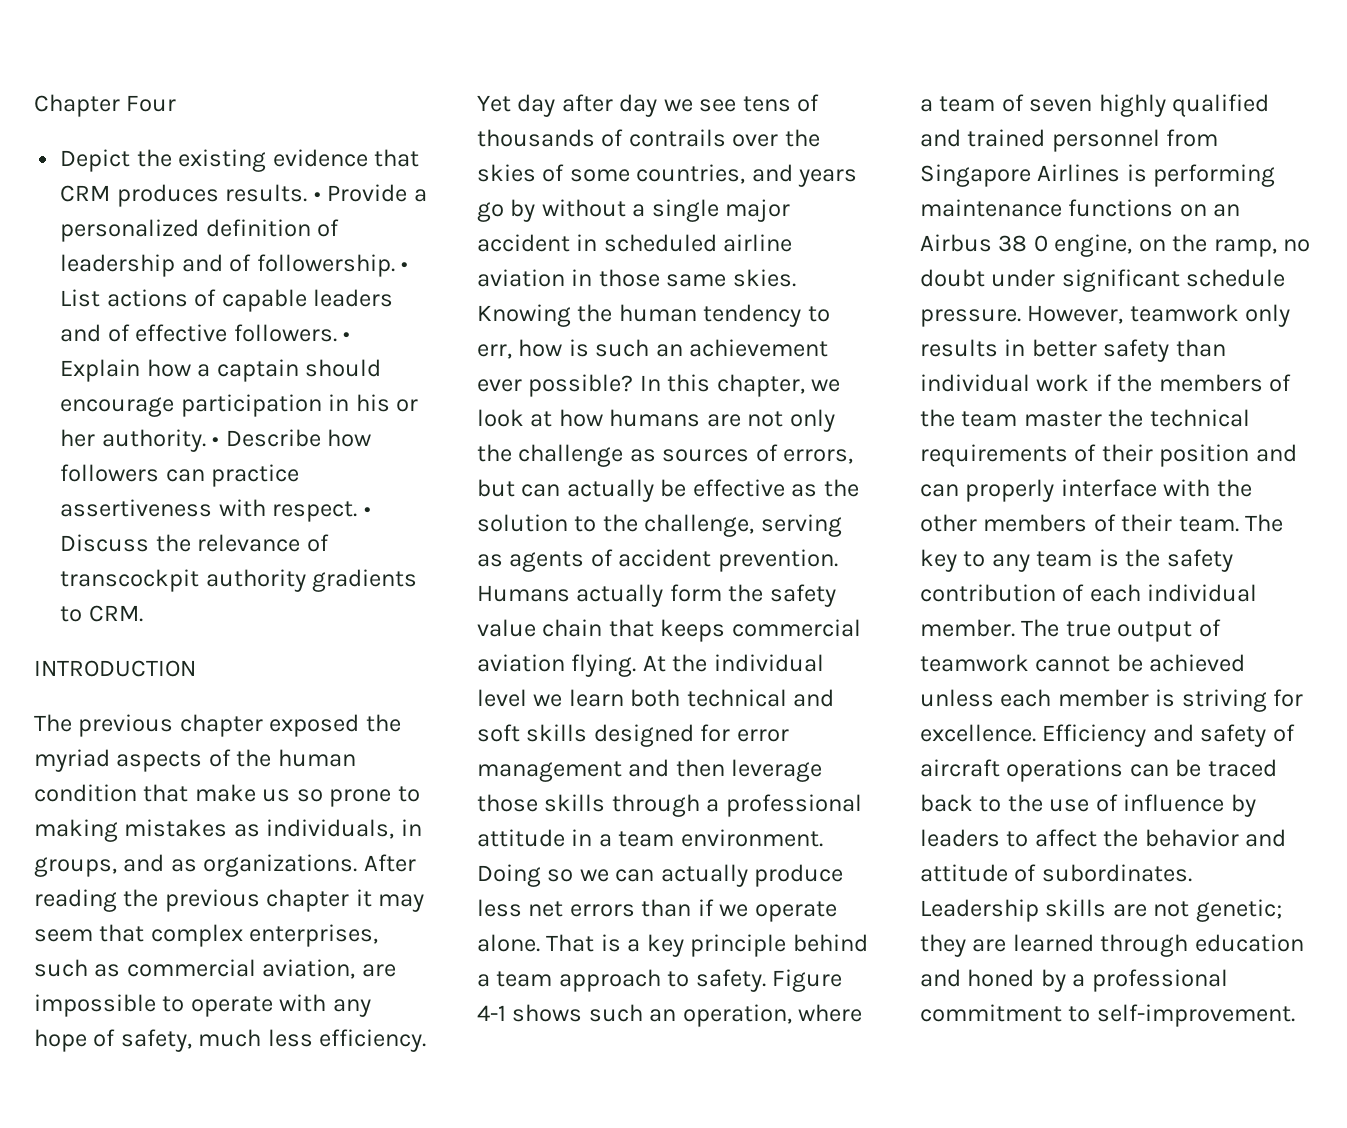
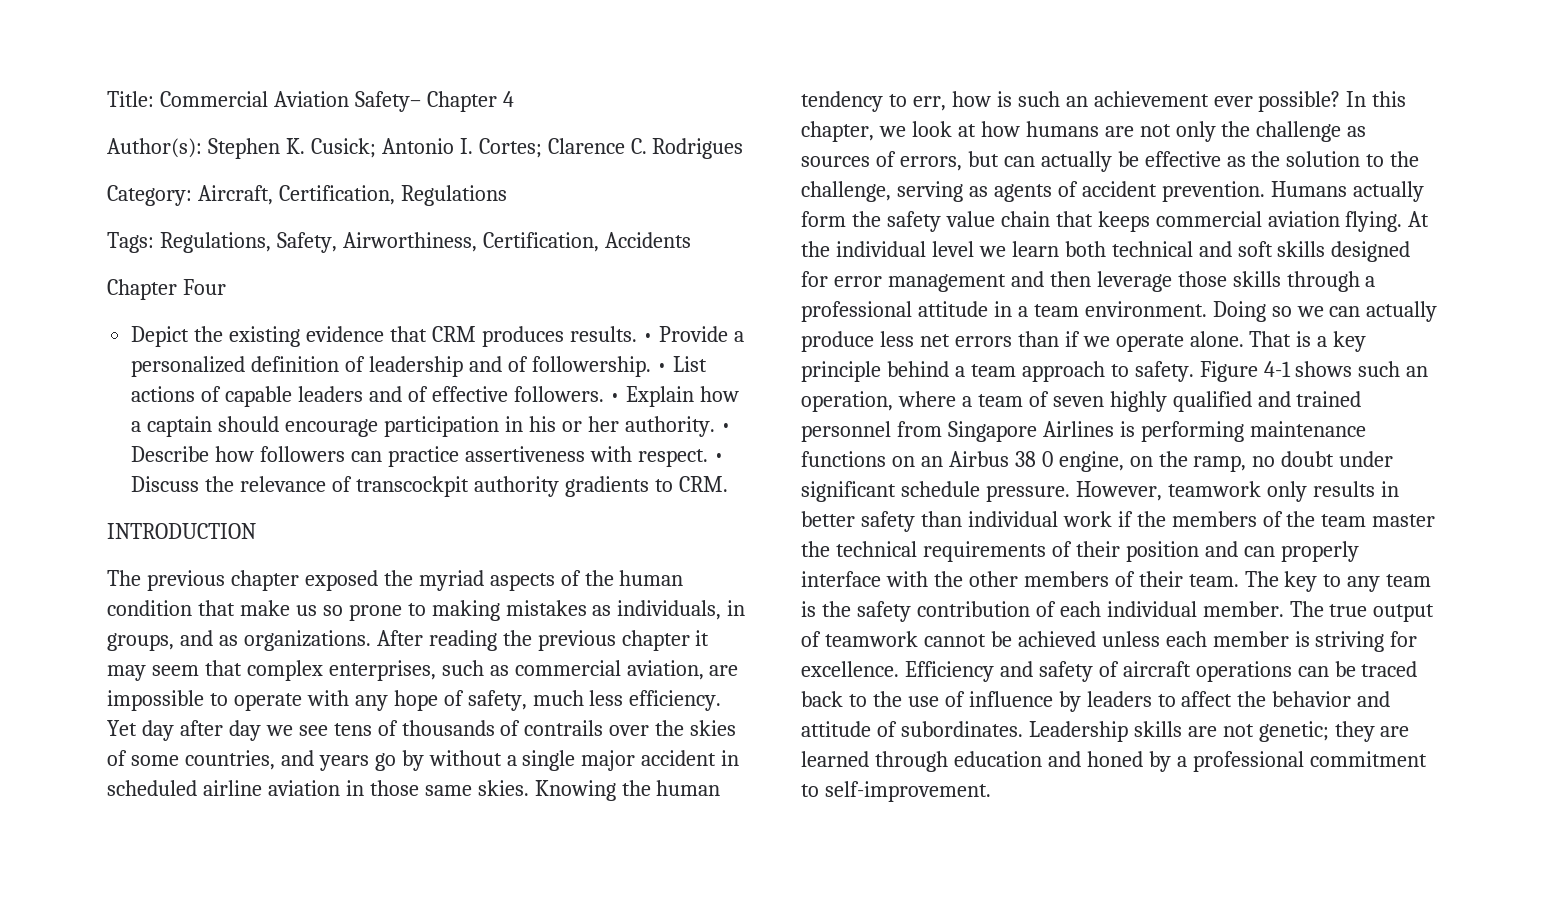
+ Title: Commercial Aviation Safety– Chapter 4
+ Author(s): Stephen K. Cusick; Antonio I. Cortes; Clarence C. Rodrigues
+ Category: Aircraft, Certification, Regulations
+ Tags: Regulations, Safety, Airworthiness, Certification, Accidents

